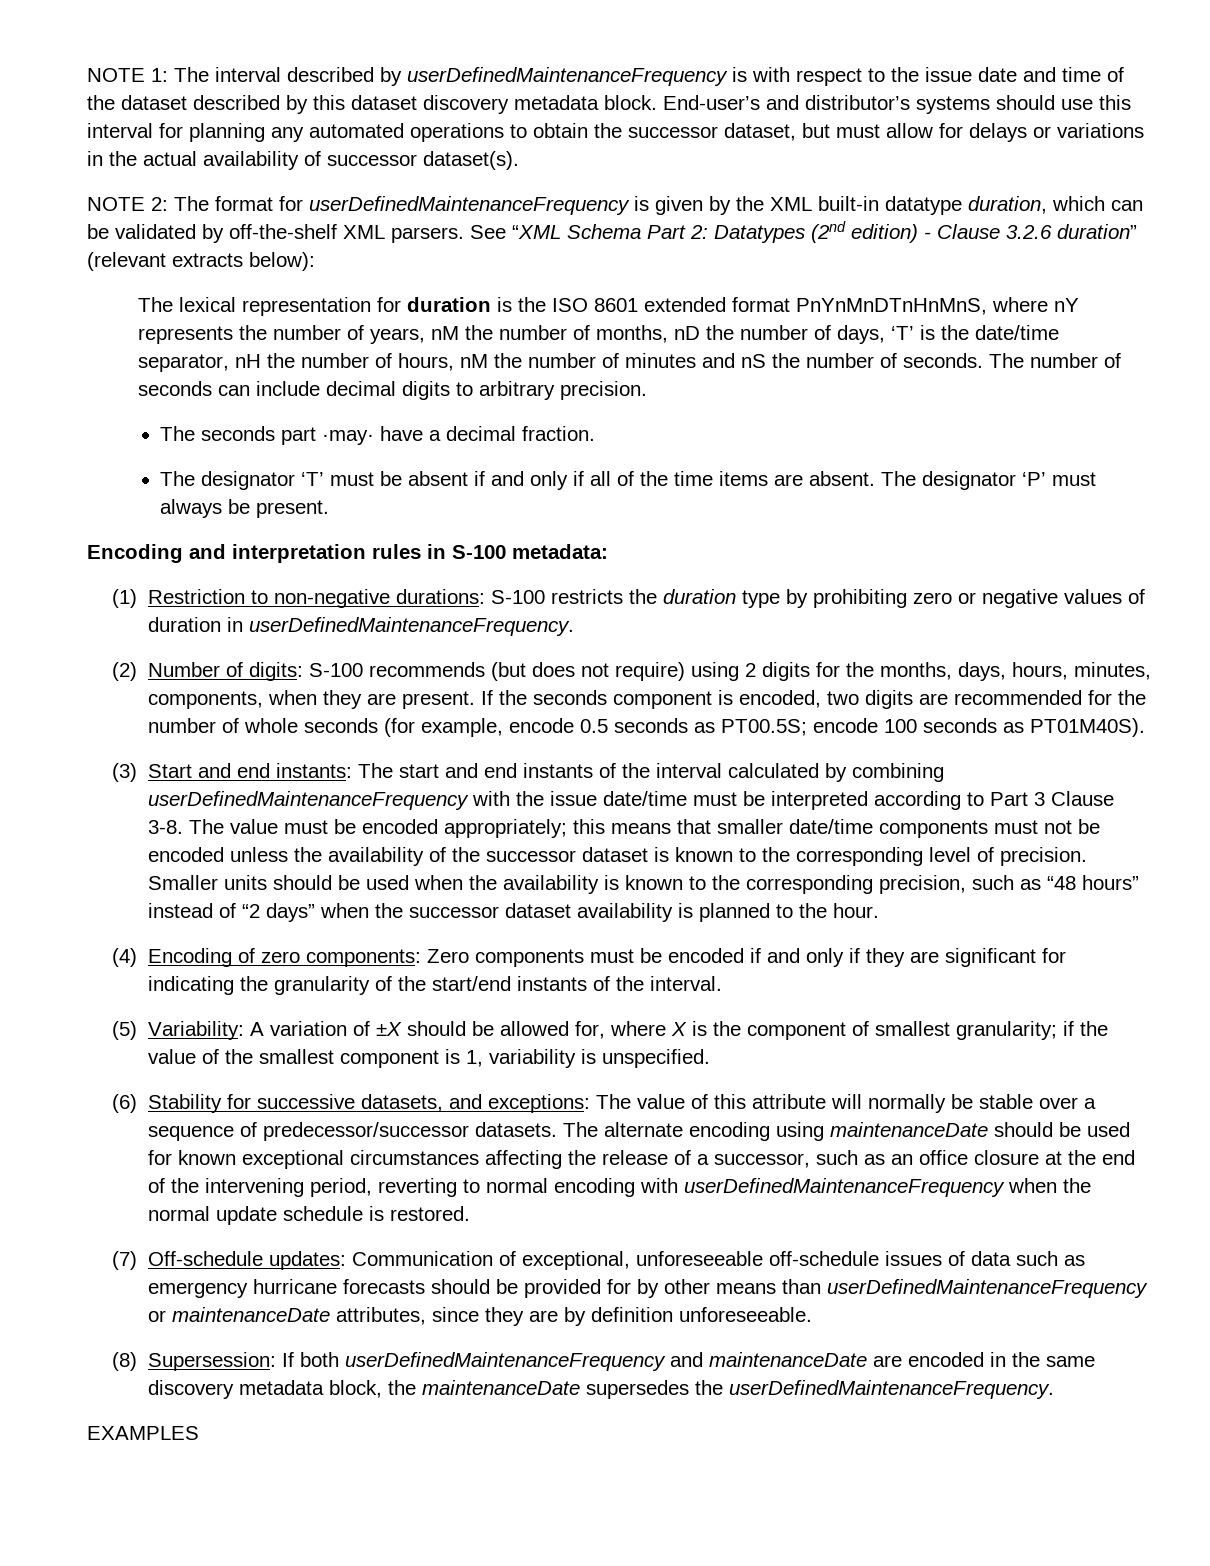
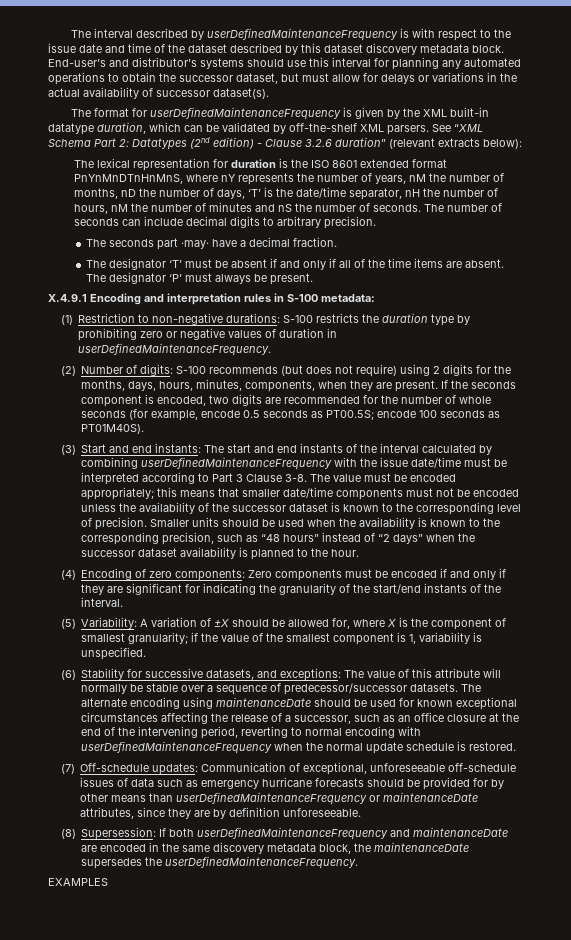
- NOTE 1: The interval described by userDefinedMaintenanceFrequency is with respect to the issue date and time of the dataset described by this dataset discovery metadata block.
+ The interval described by userDefinedMaintenanceFrequency is with respect to the issue date and time of the dataset described by this dataset discovery metadata block.
- NOTE 2: The format for userDefinedMaintenanceFrequency is given by the XML built-in datatype duration, which can be validated by off-the-shelf XML parsers.
+ The format for userDefinedMaintenanceFrequency is given by the XML built-in datatype duration, which can be validated by off-the-shelf XML parsers.
- Encoding and interpretation rules in S-100 metadata:
+ X.4.9.1 Encoding and interpretation rules in S-100 metadata:

